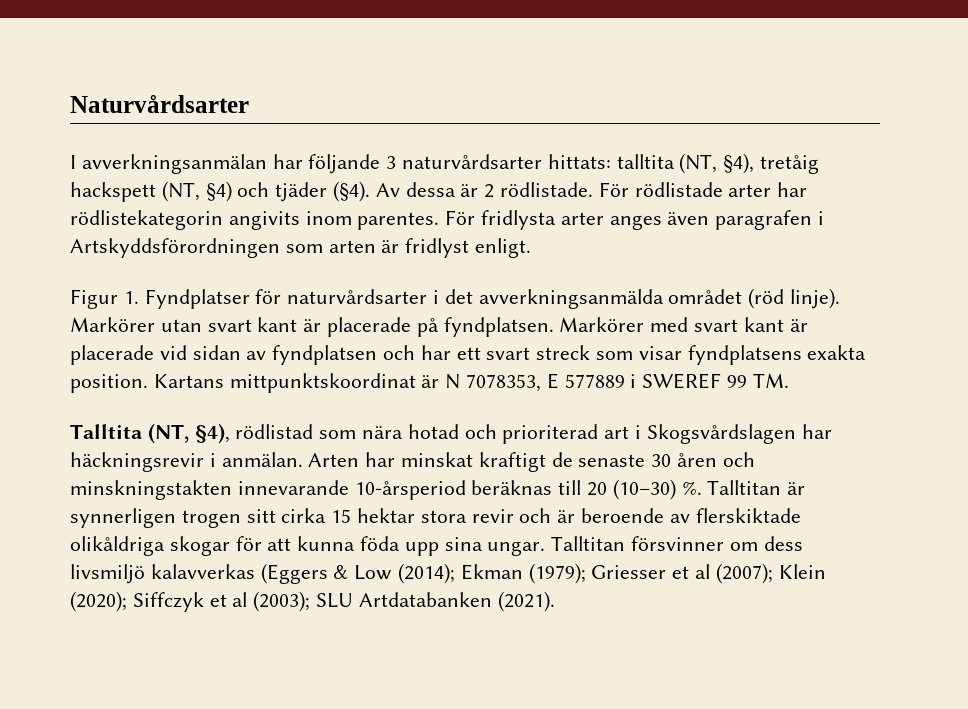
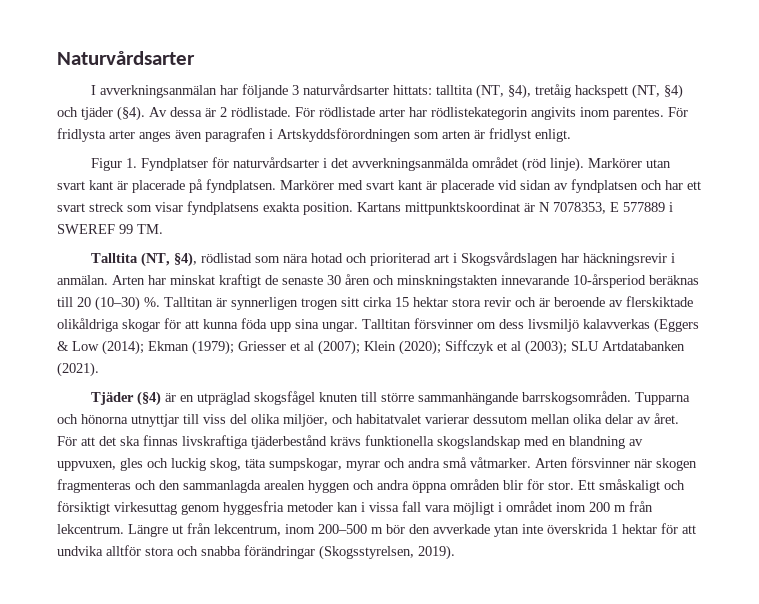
+ Tjäder (§4) är en utpräglad skogsfågel knuten till större sammanhängande barrskogsområden. Tupparna och hönorna utnyttjar till viss del olika miljöer, och habitatvalet varierar dessutom mellan olika delar av året. För att det ska finnas livskraftiga tjäderbestånd krävs funktionella skogslandskap med en blandning av uppvuxen, gles och luckig skog, täta sumpskogar, myrar och andra små våtmarker. Arten försvinner när skogen fragmenteras och den sammanlagda arealen hyggen och andra öppna områden blir för stor. Ett småskaligt och försiktigt virkesuttag genom hyggesfria metoder kan i vissa fall vara möjligt i området inom 200 m från lekcentrum. Längre ut från lekcentrum, inom 200–500 m bör den avverkade ytan inte överskrida 1 hektar för att undvika alltför stora och snabba förändringar (Skogsstyrelsen, 2019).

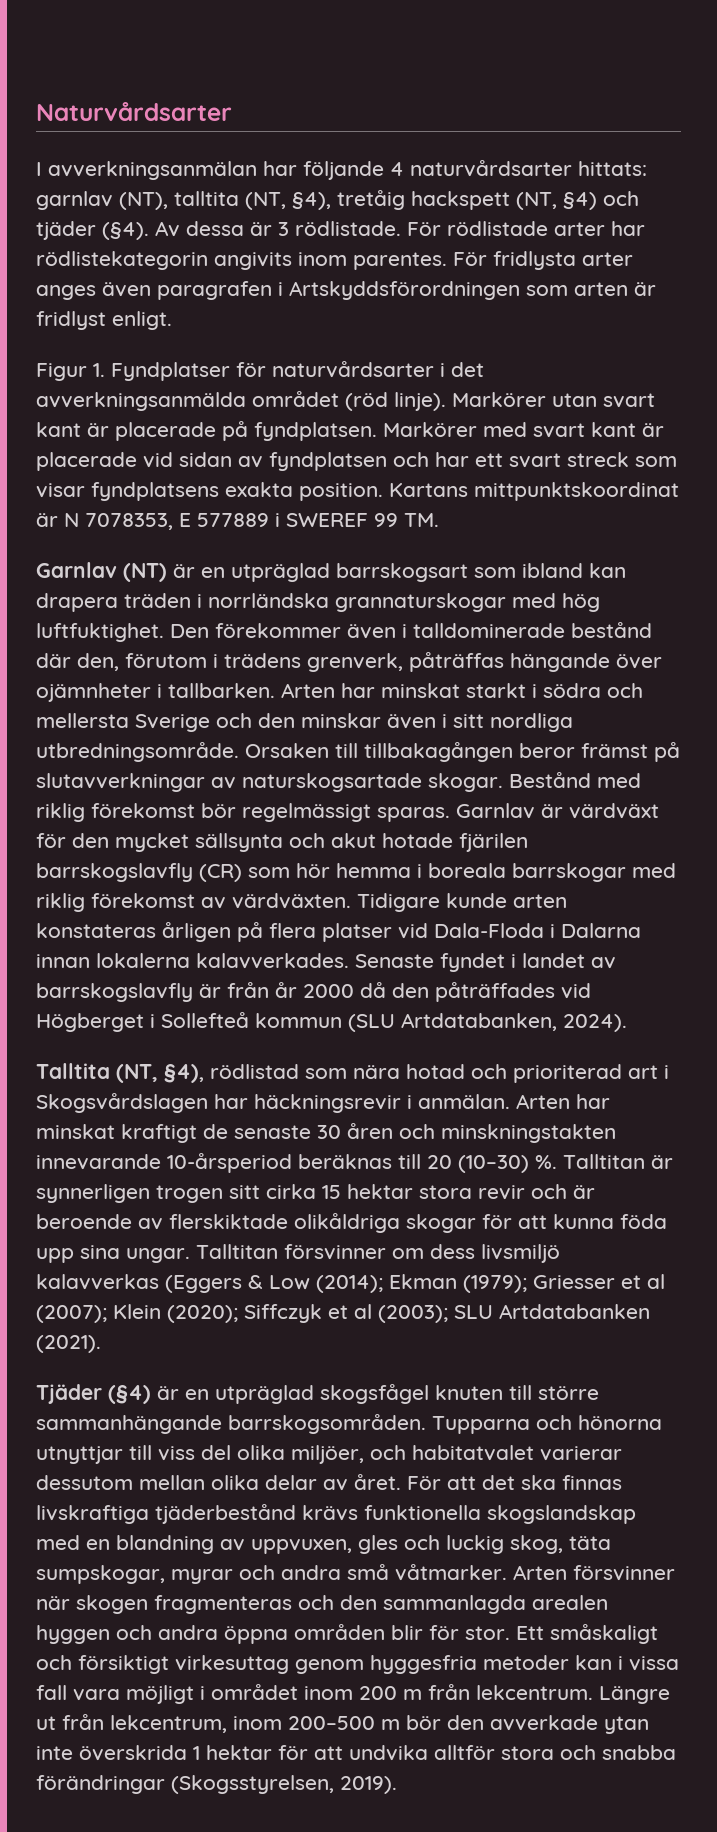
- I avverkningsanmälan har följande 3 naturvårdsarter hittats: talltita (NT, §4), tretåig hackspett (NT, §4) och tjäder (§4).
+ I avverkningsanmälan har följande 4 naturvårdsarter hittats: garnlav (NT), talltita (NT, §4), tretåig hackspett (NT, §4) och tjäder (§4).
- Av dessa är 2 rödlistade.
+ Av dessa är 3 rödlistade.
+ Garnlav (NT) är en utpräglad barrskogsart som ibland kan drapera träden i norrländska grannaturskogar med hög luftfuktighet. Den förekommer även i talldominerade bestånd där den, förutom i trädens grenverk, påträffas hängande över ojämnheter i tallbarken. Arten har minskat starkt i södra och mellersta Sverige och den minskar även i sitt nordliga utbredningsområde. Orsaken till tillbakagången beror främst på slutavverkningar av naturskogsartade skogar. Bestånd med riklig förekomst bör regelmässigt sparas. Garnlav är värdväxt för den mycket sällsynta och akut hotade fjärilen barrskogslavfly (CR) som hör hemma i boreala barrskogar med riklig förekomst av värdväxten. Tidigare kunde arten konstateras årligen på flera platser vid Dala-Floda i Dalarna innan lokalerna kalavverkades. Senaste fyndet i landet av barrskogslavfly är från år 2000 då den påträffades vid Högberget i Sollefteå kommun (SLU Artdatabanken, 2024).

